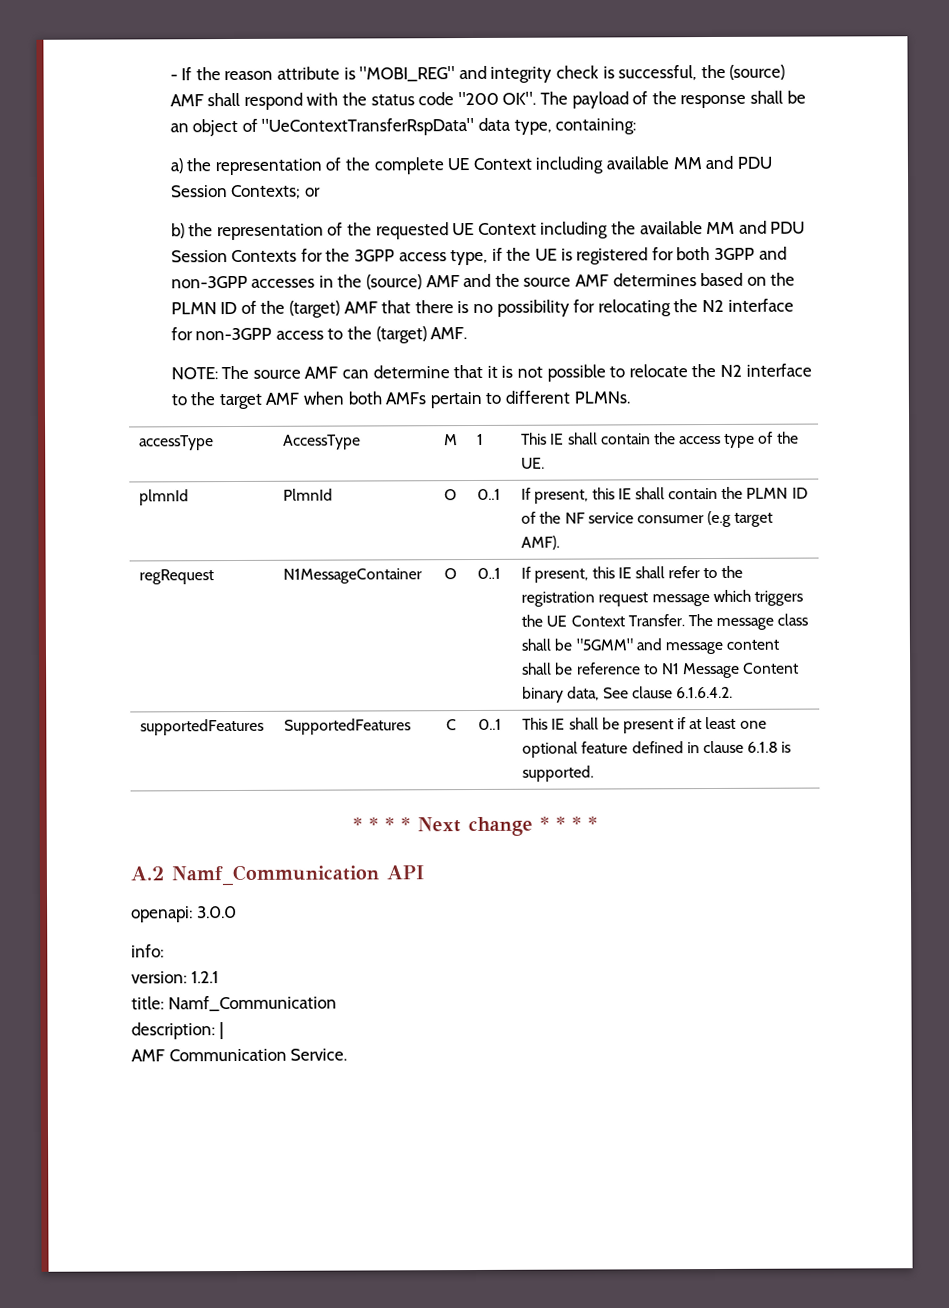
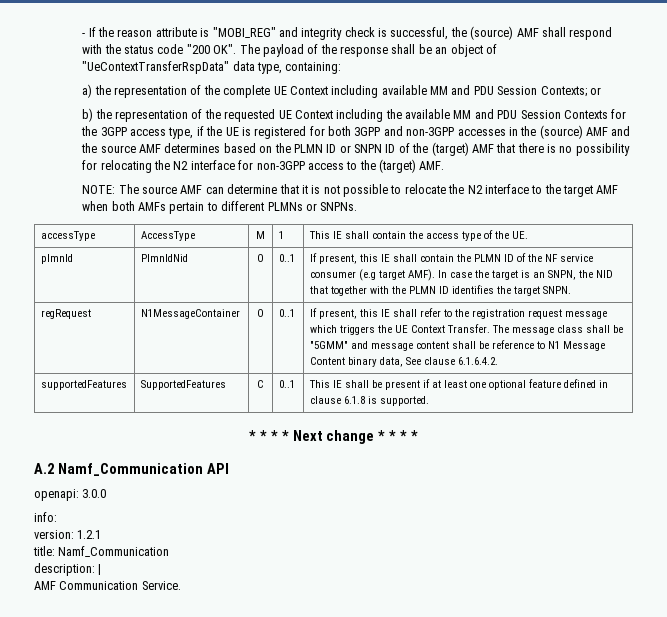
- b) the representation of the requested UE Context including the available MM and PDU Session Contexts for the 3GPP access type, if the UE is registered for both 3GPP and non-3GPP accesses in the (source) AMF and the source AMF determines based on the PLMN ID of the (target) AMF that there is no possibility for relocating the N2 interface for non-3GPP access to the (target) AMF.
+ b) the representation of the requested UE Context including the available MM and PDU Session Contexts for the 3GPP access type, if the UE is registered for both 3GPP and non-3GPP accesses in the (source) AMF and the source AMF determines based on the PLMN ID or SNPN ID of the (target) AMF that there is no possibility for relocating the N2 interface for non-3GPP access to the (target) AMF.
- NOTE: The source AMF can determine that it is not possible to relocate the N2 interface to the target AMF when both AMFs pertain to different PLMNs.
+ NOTE: The source AMF can determine that it is not possible to relocate the N2 interface to the target AMF when both AMFs pertain to different PLMNs or SNPNs.
- plmnId | PlmnId | O | 0..1 | If present, this IE shall contain the PLMN ID of the NF service consumer (e.g target AMF).
+ plmnId | PlmnIdNid | O | 0..1 | If present, this IE shall contain the PLMN ID of the NF service consumer (e.g target AMF). In case the target is an SNPN, the NID that together with the PLMN ID identifies the target SNPN.

